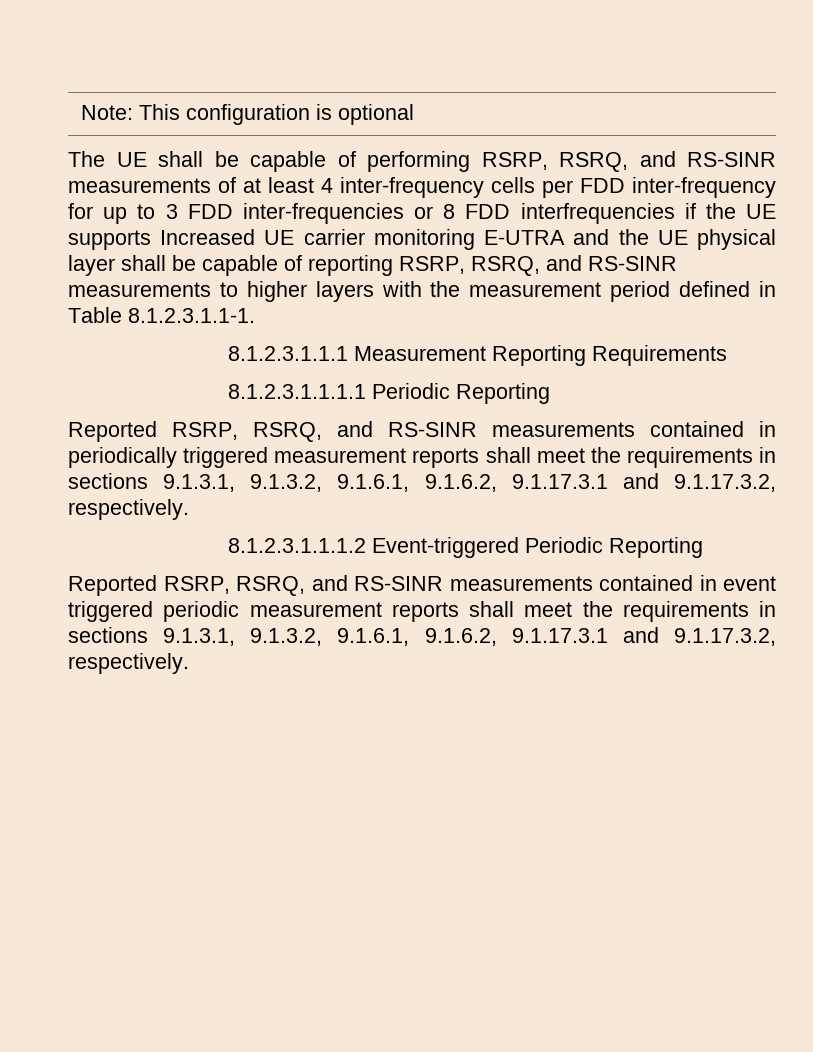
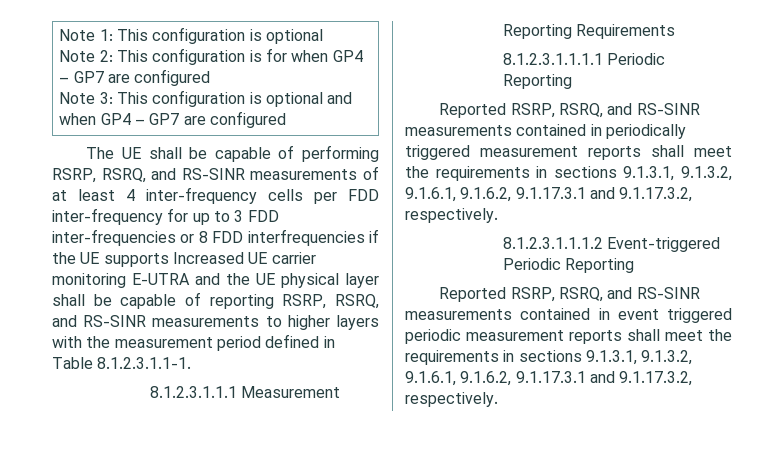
- Note: This configuration is optional
+ Note 1: This configuration is optional
+ Note 2: This configuration is for when GP4 – GP7 are configured
+ Note 3: This configuration is optional and when GP4 – GP7 are configured

